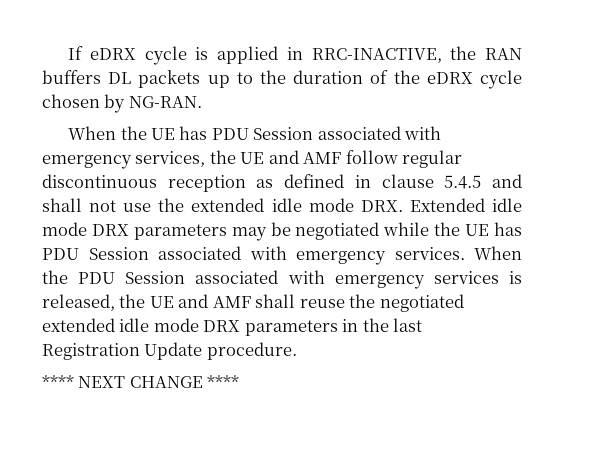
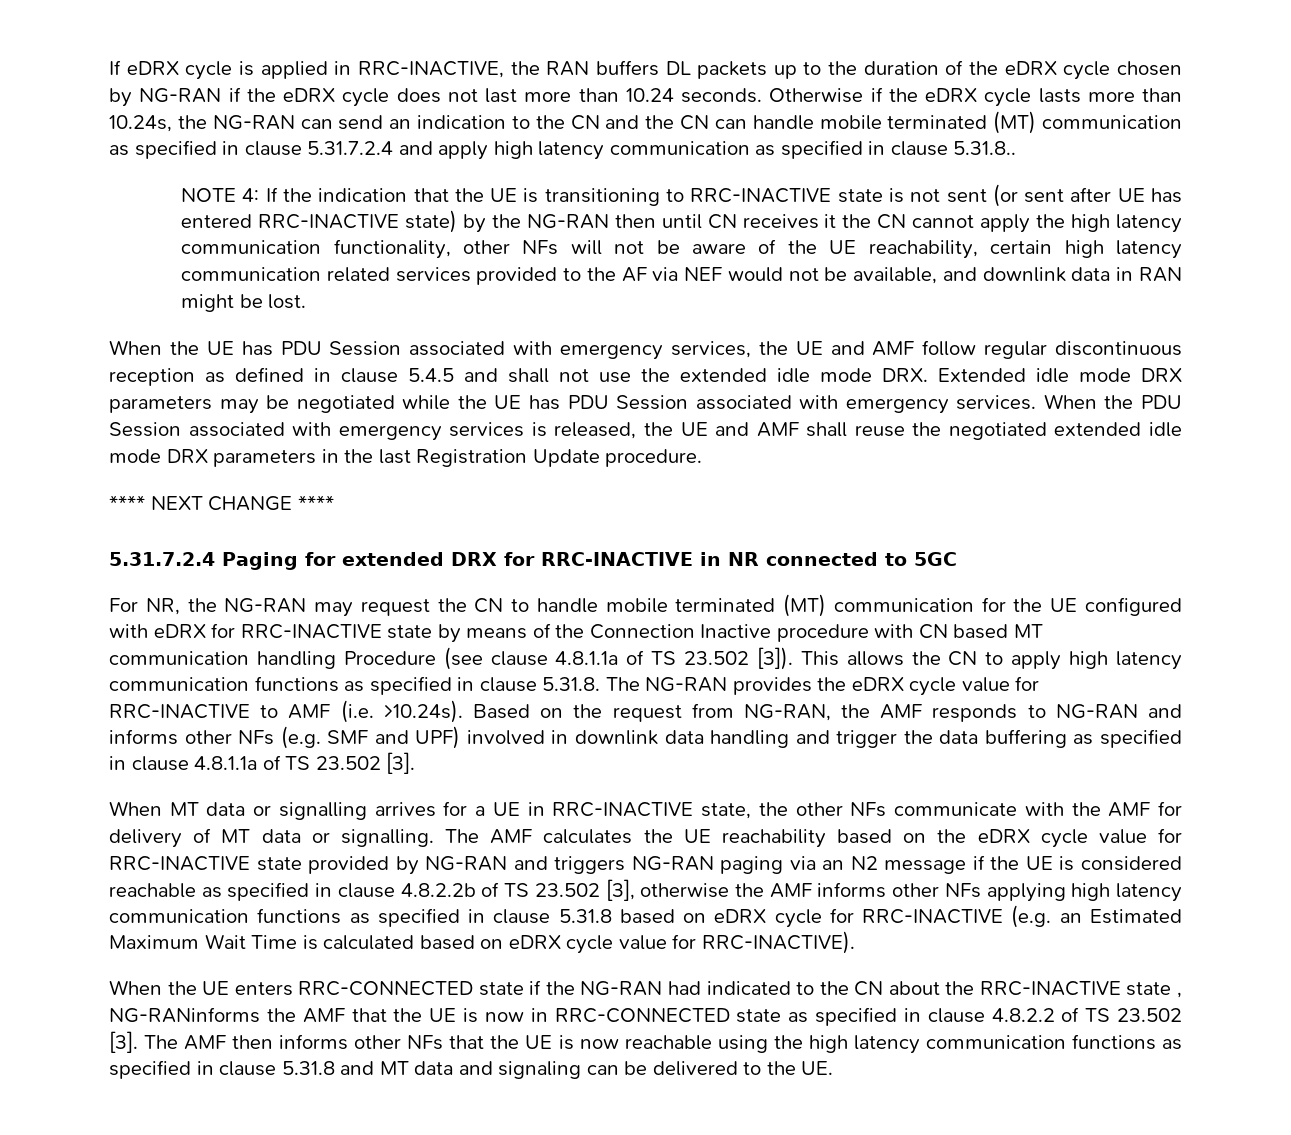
- If eDRX cycle is applied in RRC-INACTIVE, the RAN buffers DL packets up to the duration of the eDRX cycle chosen by NG-RAN.
+ If eDRX cycle is applied in RRC-INACTIVE, the RAN buffers DL packets up to the duration of the eDRX cycle chosen by NG-RAN if the eDRX cycle does not last more than 10.24 seconds. Otherwise if the eDRX cycle lasts more than 10.24s, the NG-RAN can send an indication to the CN and the CN can handle mobile terminated (MT) communication as specified in clause 5.31.7.2.4 and apply high latency communication as specified in clause 5.31.8..
+ NOTE 4: If the indication that the UE is transitioning to RRC-INACTIVE state is not sent (or sent after UE has entered RRC-INACTIVE state) by the NG-RAN then until CN receives it the CN cannot apply the high latency communication functionality, other NFs will not be aware of the UE reachability, certain high latency communication related services provided to the AF via NEF would not be available, and downlink data in RAN might be lost.
+ 5.31.7.2.4 Paging for extended DRX for RRC-INACTIVE in NR connected to 5GC
+ For NR, the NG-RAN may request the CN to handle mobile terminated (MT) communication for the UE configured with eDRX for RRC-INACTIVE state by means of the Connection Inactive procedure with CN based MT communication handling Procedure (see clause 4.8.1.1a of TS 23.502 [3]). This allows the CN to apply high latency communication functions as specified in clause 5.31.8. The NG-RAN provides the eDRX cycle value for RRC-INACTIVE to AMF (i.e. >10.24s). Based on the request from NG-RAN, the AMF responds to NG-RAN and informs other NFs (e.g. SMF and UPF) involved in downlink data handling and trigger the data buffering as specified in clause 4.8.1.1a of TS 23.502 [3].
+ When MT data or signalling arrives for a UE in RRC-INACTIVE state, the other NFs communicate with the AMF for delivery of MT data or signalling. The AMF calculates the UE reachability based on the eDRX cycle value for RRC-INACTIVE state provided by NG-RAN and triggers NG-RAN paging via an N2 message if the UE is considered reachable as specified in clause 4.8.2.2b of TS 23.502 [3], otherwise the AMF informs other NFs applying high latency communication functions as specified in clause 5.31.8 based on eDRX cycle for RRC-INACTIVE (e.g. an Estimated Maximum Wait Time is calculated based on eDRX cycle value for RRC-INACTIVE).
+ When the UE enters RRC-CONNECTED state if the NG-RAN had indicated to the CN about the RRC-INACTIVE state , NG-RANinforms the AMF that the UE is now in RRC-CONNECTED state as specified in clause 4.8.2.2 of TS 23.502 [3]. The AMF then informs other NFs that the UE is now reachable using the high latency communication functions as specified in clause 5.31.8 and MT data and signaling can be delivered to the UE.

